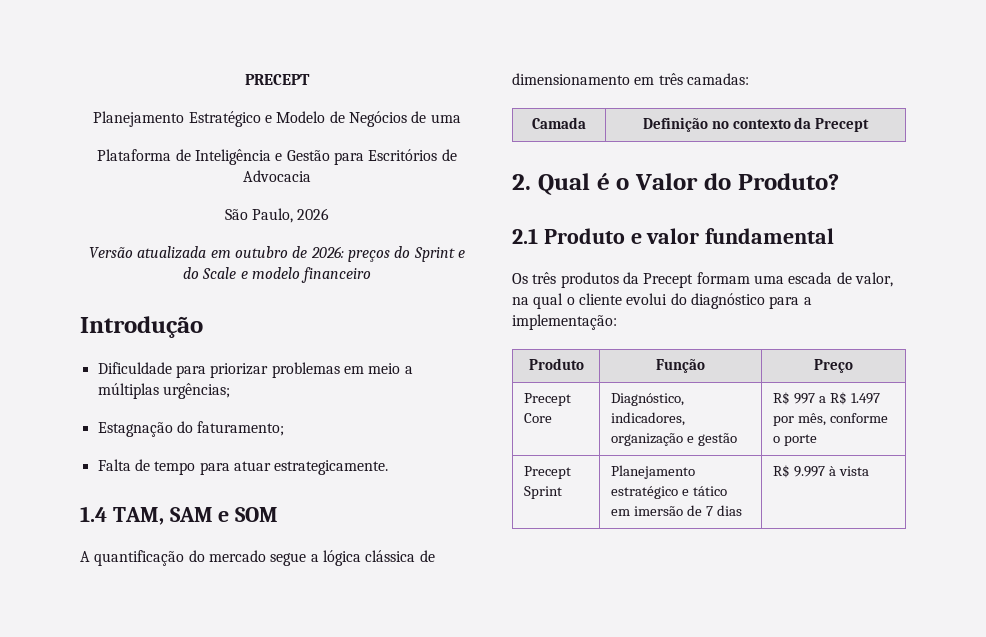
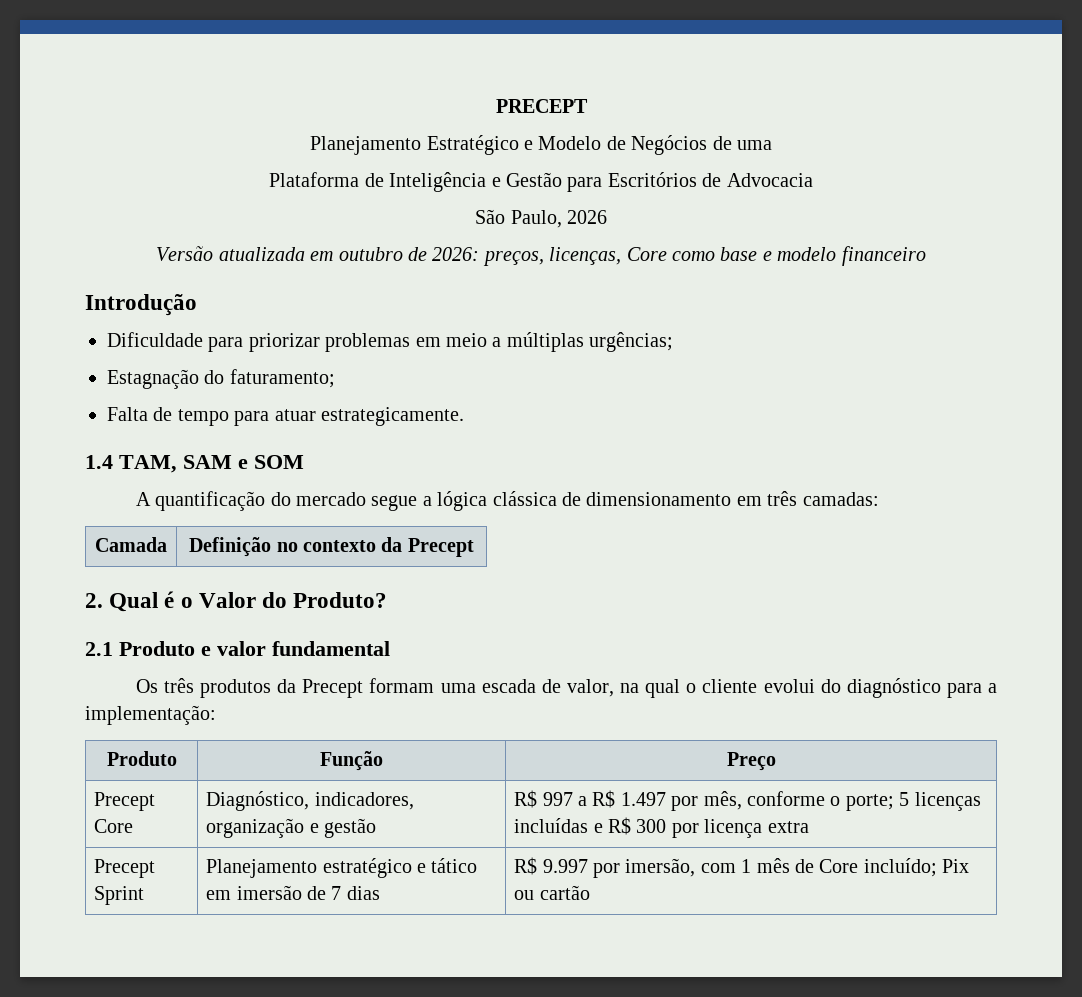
- Versão atualizada em outubro de 2026: preços do Sprint e do Scale e modelo financeiro
+ Versão atualizada em outubro de 2026: preços, licenças, Core como base e modelo financeiro
- Precept Core | Diagnóstico, indicadores, organização e gestão | R$ 997 a R$ 1.497 por mês, conforme o porte
+ Precept Core | Diagnóstico, indicadores, organização e gestão | R$ 997 a R$ 1.497 por mês, conforme o porte; 5 licenças incluídas e R$ 300 por licença extra
- Precept Sprint | Planejamento estratégico e tático em imersão de 7 dias | R$ 9.997 à vista
+ Precept Sprint | Planejamento estratégico e tático em imersão de 7 dias | R$ 9.997 por imersão, com 1 mês de Core incluído; Pix ou cartão

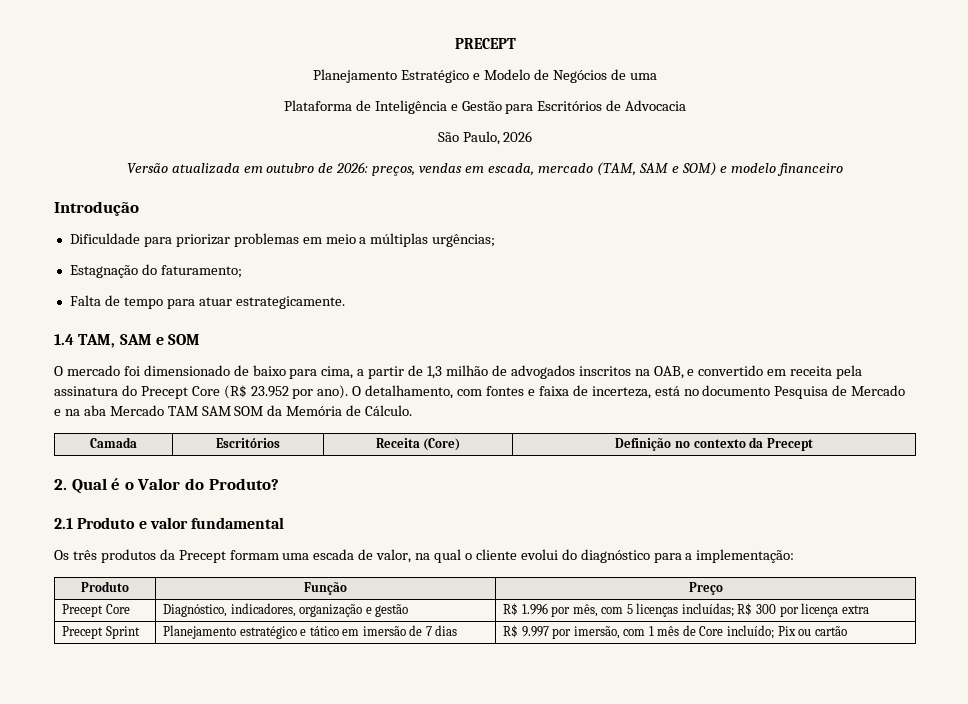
- Versão atualizada em outubro de 2026: preços, licenças, Core como base e modelo financeiro
+ Versão atualizada em outubro de 2026: preços, vendas em escada, mercado (TAM, SAM e SOM) e modelo financeiro
- A quantificação do mercado segue a lógica clássica de dimensionamento em três camadas:
- Camada | Definição no contexto da Precept
+ O mercado foi dimensionado de baixo para cima, a partir de 1,3 milhão de advogados inscritos na OAB, e convertido em receita pela assinatura do Precept Core (R$ 23.952 por ano). O detalhamento, com fontes e faixa de incerteza, está no documento Pesquisa de Mercado e na aba Mercado TAM SAM SOM da Memória de Cálculo.
+ Camada | Escritórios | Receita (Core) | Definição no contexto da Precept
- Precept Core | Diagnóstico, indicadores, organização e gestão | R$ 997 a R$ 1.497 por mês, conforme o porte; 5 licenças incluídas e R$ 300 por licença extra
+ Precept Core | Diagnóstico, indicadores, organização e gestão | R$ 1.996 por mês, com 5 licenças incluídas; R$ 300 por licença extra

